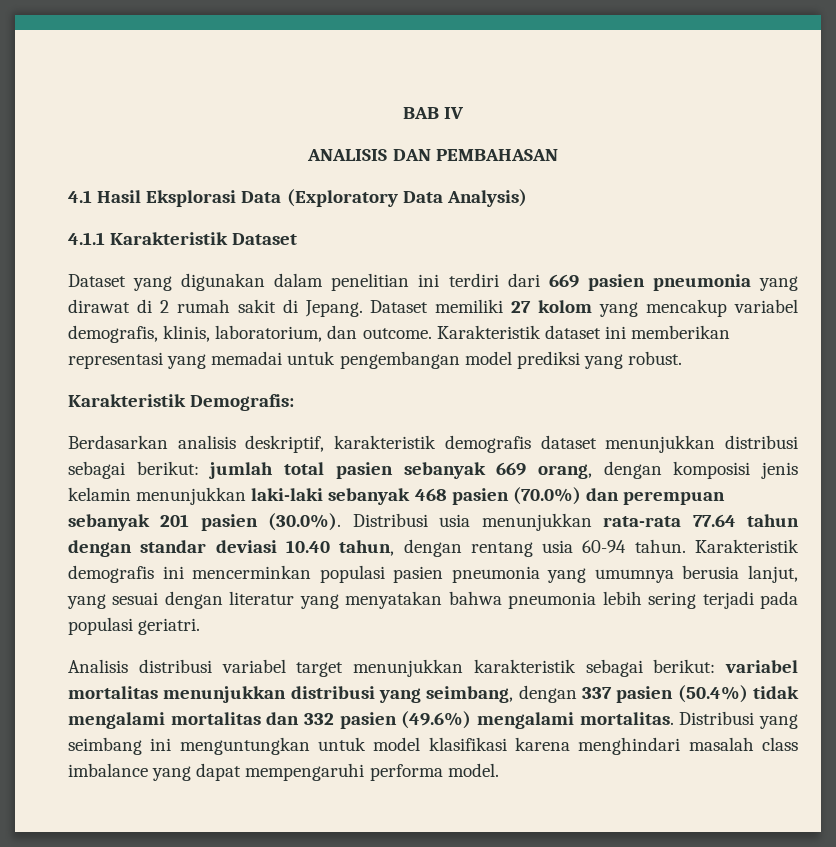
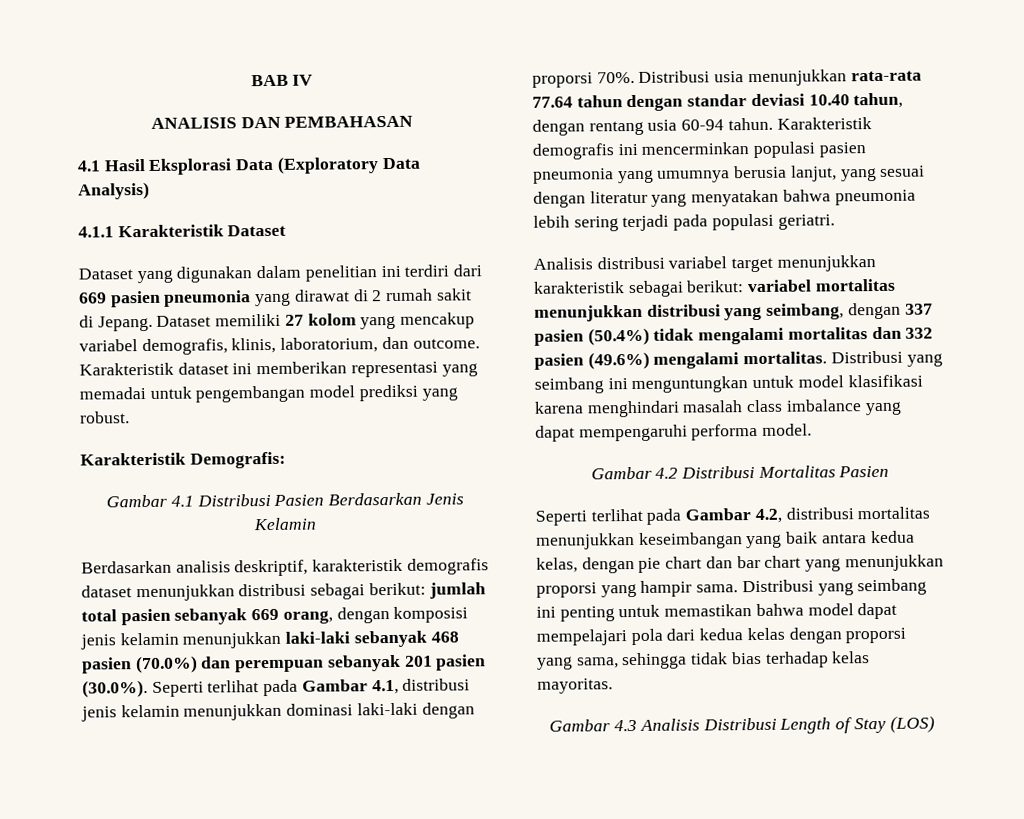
+ Gambar 4.1 Distribusi Pasien Berdasarkan Jenis Kelamin
- Berdasarkan analisis deskriptif, karakteristik demografis dataset menunjukkan distribusi sebagai berikut: jumlah total pasien sebanyak 669 orang, dengan komposisi jenis kelamin menunjukkan laki-laki sebanyak 468 pasien (70.0%) dan perempuan sebanyak 201 pasien (30.0%). Distribusi usia menunjukkan rata-rata 77.64 tahun dengan standar deviasi 10.40 tahun, dengan rentang usia 60-94 tahun.
+ Berdasarkan analisis deskriptif, karakteristik demografis dataset menunjukkan distribusi sebagai berikut: jumlah total pasien sebanyak 669 orang, dengan komposisi jenis kelamin menunjukkan laki-laki sebanyak 468 pasien (70.0%) dan perempuan sebanyak 201 pasien (30.0%). Seperti terlihat pada Gambar 4.1, distribusi jenis kelamin menunjukkan dominasi laki-laki dengan proporsi 70%. Distribusi usia menunjukkan rata-rata 77.64 tahun dengan standar deviasi 10.40 tahun, dengan rentang usia 60-94 tahun.
+ Gambar 4.2 Distribusi Mortalitas Pasien
+ Seperti terlihat pada Gambar 4.2, distribusi mortalitas menunjukkan keseimbangan yang baik antara kedua kelas, dengan pie chart dan bar chart yang menunjukkan proporsi yang hampir sama. Distribusi yang seimbang ini penting untuk memastikan bahwa model dapat mempelajari pola dari kedua kelas dengan proporsi yang sama, sehingga tidak bias terhadap kelas mayoritas.
+ Gambar 4.3 Analisis Distribusi Length of Stay (LOS)

